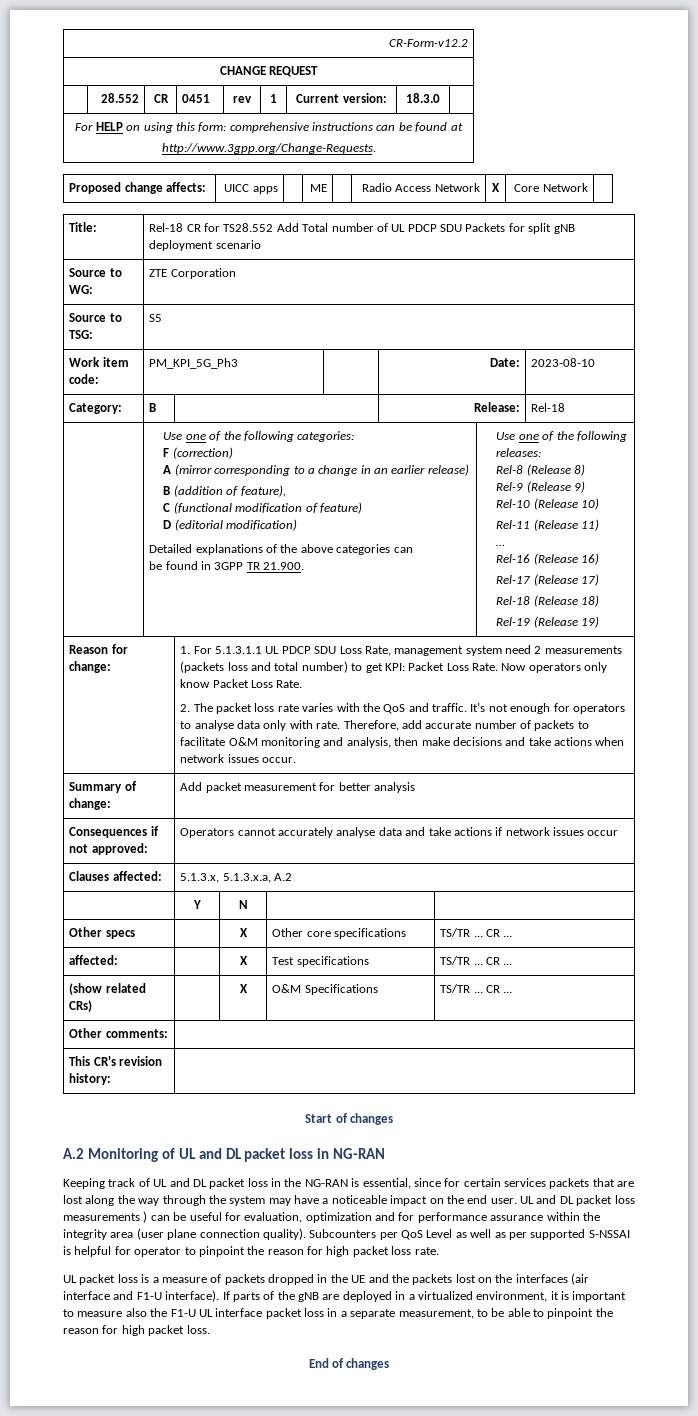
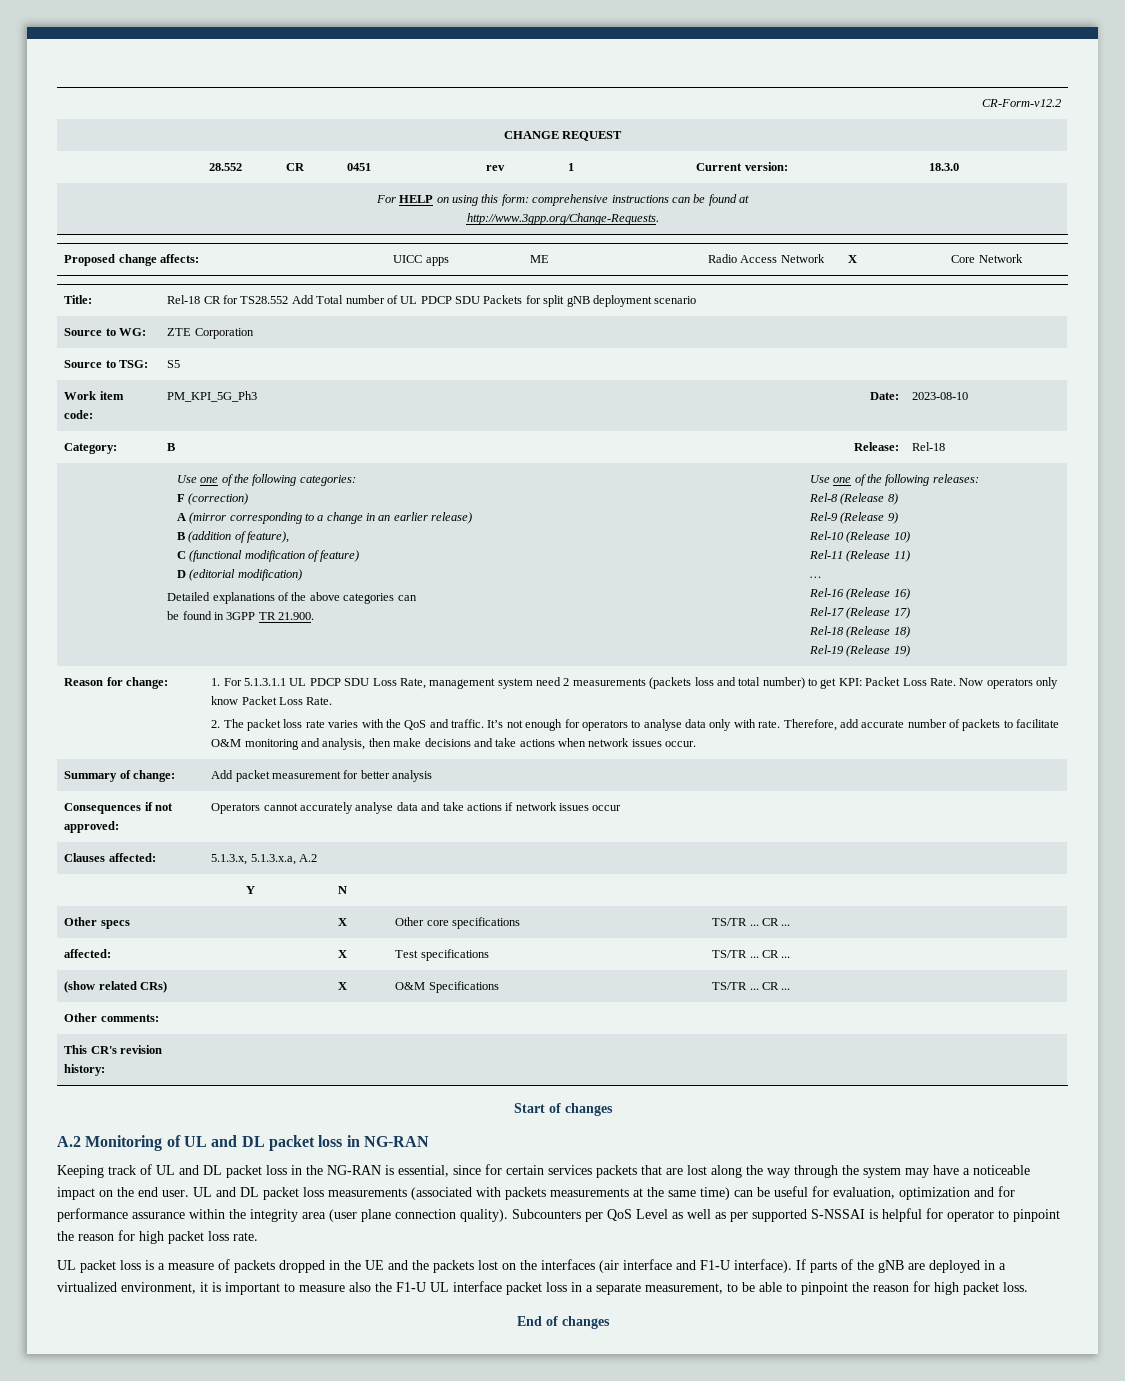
- UL and DL packet loss measurements ) can be useful for evaluation, optimization and for performance assurance within the integrity area (user plane connection quality).
+ UL and DL packet loss measurements (associated with packets measurements at the same time) can be useful for evaluation, optimization and for performance assurance within the integrity area (user plane connection quality).

